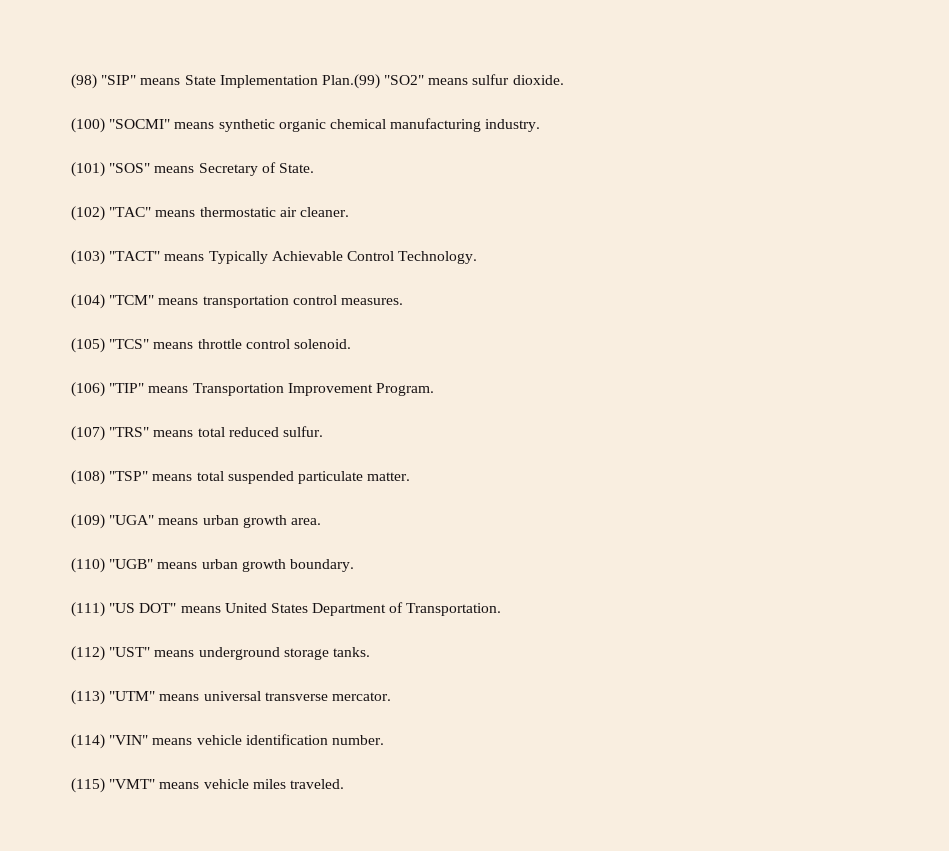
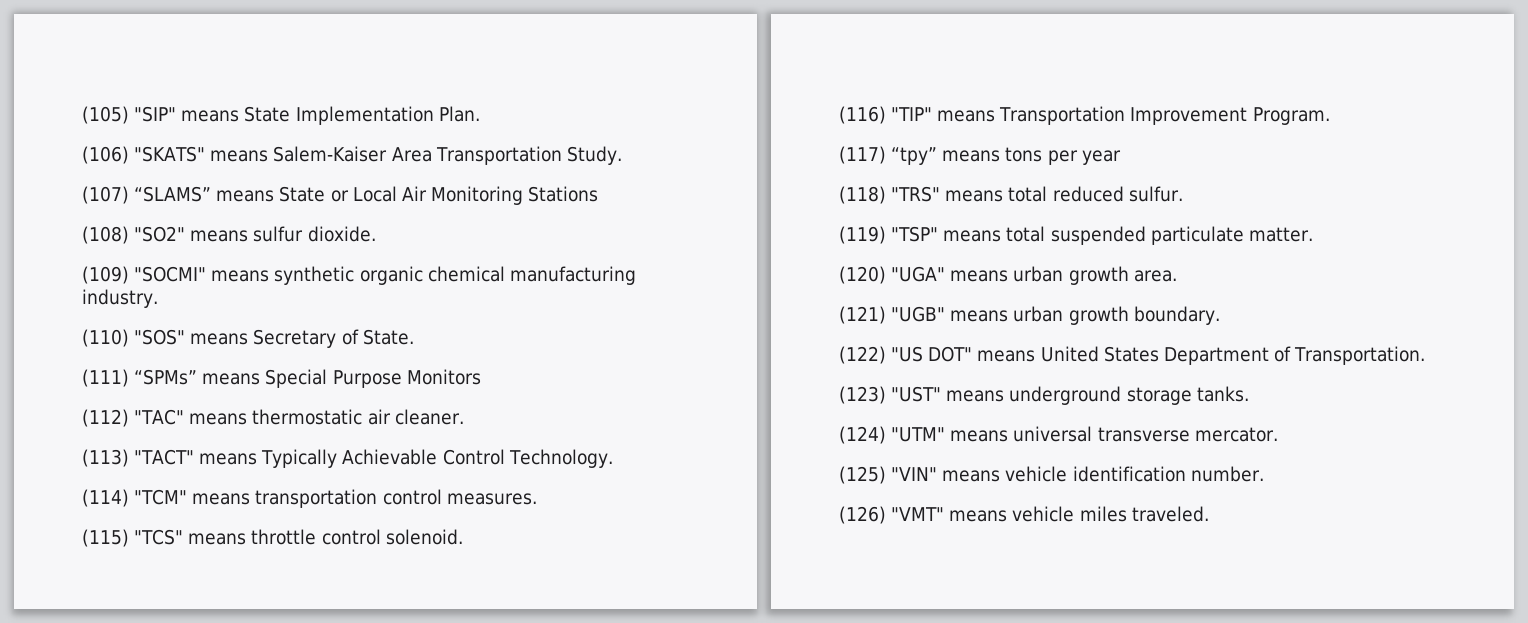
- (98) "SIP" means State Implementation Plan.(99) "SO2" means sulfur dioxide.
+ (105) "SIP" means State Implementation Plan.
+ (106) "SKATS" means Salem-Kaiser Area Transportation Study.
+ (107) “SLAMS” means State or Local Air Monitoring Stations
+ (108) "SO2" means sulfur dioxide.
- (100) "SOCMI" means synthetic organic chemical manufacturing industry.
+ (109) "SOCMI" means synthetic organic chemical manufacturing industry.
- (101) "SOS" means Secretary of State.
+ (110) "SOS" means Secretary of State.
- (102) "TAC" means thermostatic air cleaner.
+ (111) “SPMs” means Special Purpose Monitors
+ (112) "TAC" means thermostatic air cleaner.
- (103) "TACT" means Typically Achievable Control Technology.
+ (113) "TACT" means Typically Achievable Control Technology.
- (104) "TCM" means transportation control measures.
+ (114) "TCM" means transportation control measures.
- (105) "TCS" means throttle control solenoid.
+ (115) "TCS" means throttle control solenoid.
- (106) "TIP" means Transportation Improvement Program.
+ (116) "TIP" means Transportation Improvement Program.
- (107) "TRS" means total reduced sulfur.
+ (117) “tpy” means tons per year
+ (118) "TRS" means total reduced sulfur.
- (108) "TSP" means total suspended particulate matter.
+ (119) "TSP" means total suspended particulate matter.
- (109) "UGA" means urban growth area.
+ (120) "UGA" means urban growth area.
- (110) "UGB" means urban growth boundary.
+ (121) "UGB" means urban growth boundary.
- (111) "US DOT" means United States Department of Transportation.
+ (122) "US DOT" means United States Department of Transportation.
- (112) "UST" means underground storage tanks.
+ (123) "UST" means underground storage tanks.
- (113) "UTM" means universal transverse mercator.
+ (124) "UTM" means universal transverse mercator.
- (114) "VIN" means vehicle identification number.
+ (125) "VIN" means vehicle identification number.
- (115) "VMT" means vehicle miles traveled.
+ (126) "VMT" means vehicle miles traveled.

